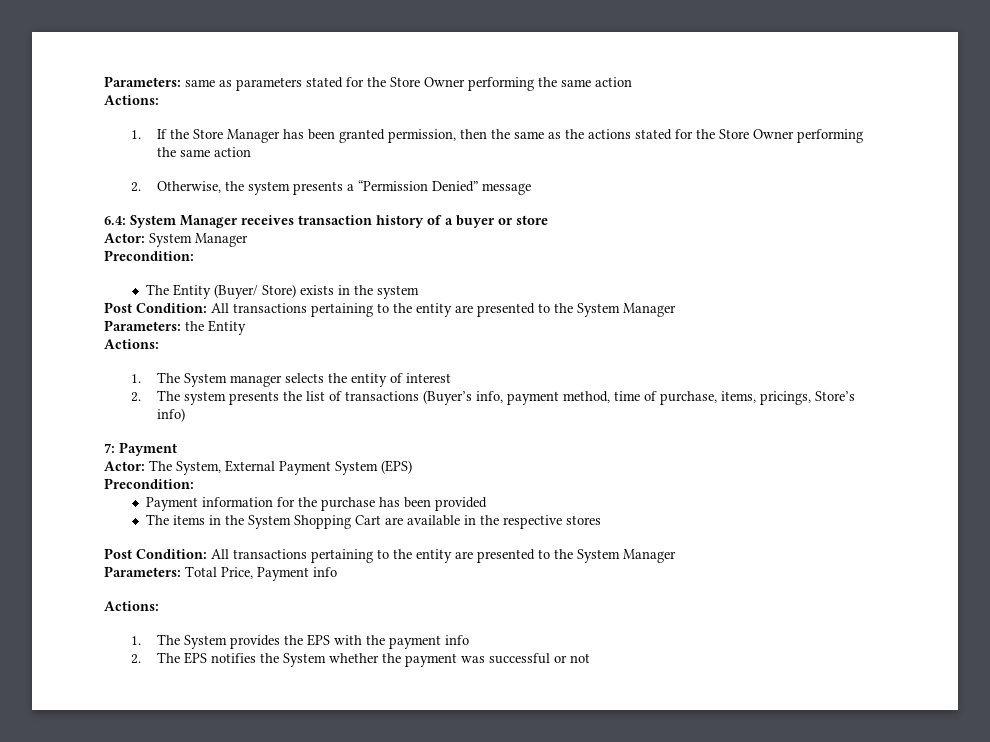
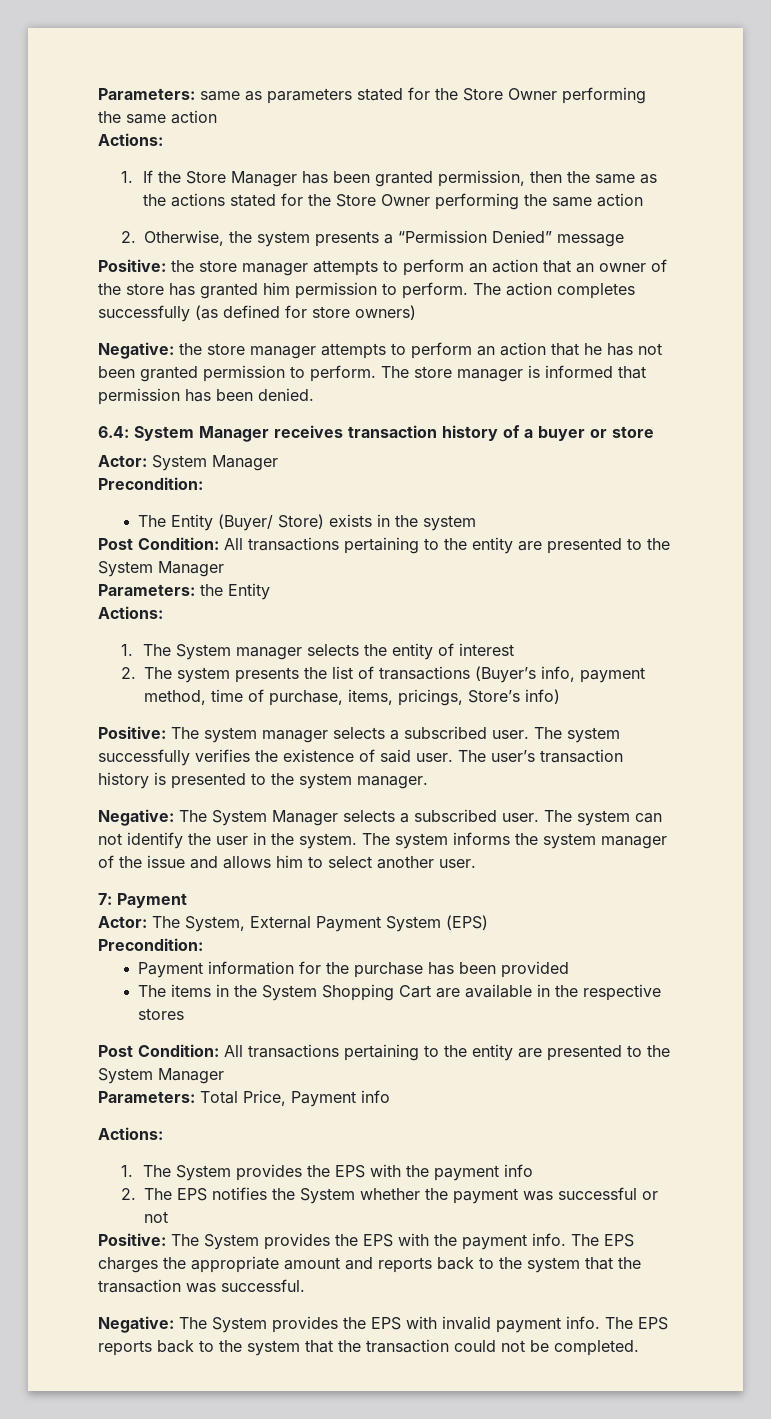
+ Positive: the store manager attempts to perform an action that an owner of the store has granted him permission to perform. The action completes successfully (as defined for store owners)
+ Negative: the store manager attempts to perform an action that he has not been granted permission to perform. The store manager is informed that permission has been denied.
+ Positive: The system manager selects a subscribed user. The system successfully verifies the existence of said user. The user’s transaction history is presented to the system manager.
+ Negative: The System Manager selects a subscribed user. The system can not identify the user in the system. The system informs the system manager of the issue and allows him to select another user.
+ Positive: The System provides the EPS with the payment info. The EPS charges the appropriate amount and reports back to the system that the transaction was successful.
+ Negative: The System provides the EPS with invalid payment info. The EPS reports back to the system that the transaction could not be completed.

